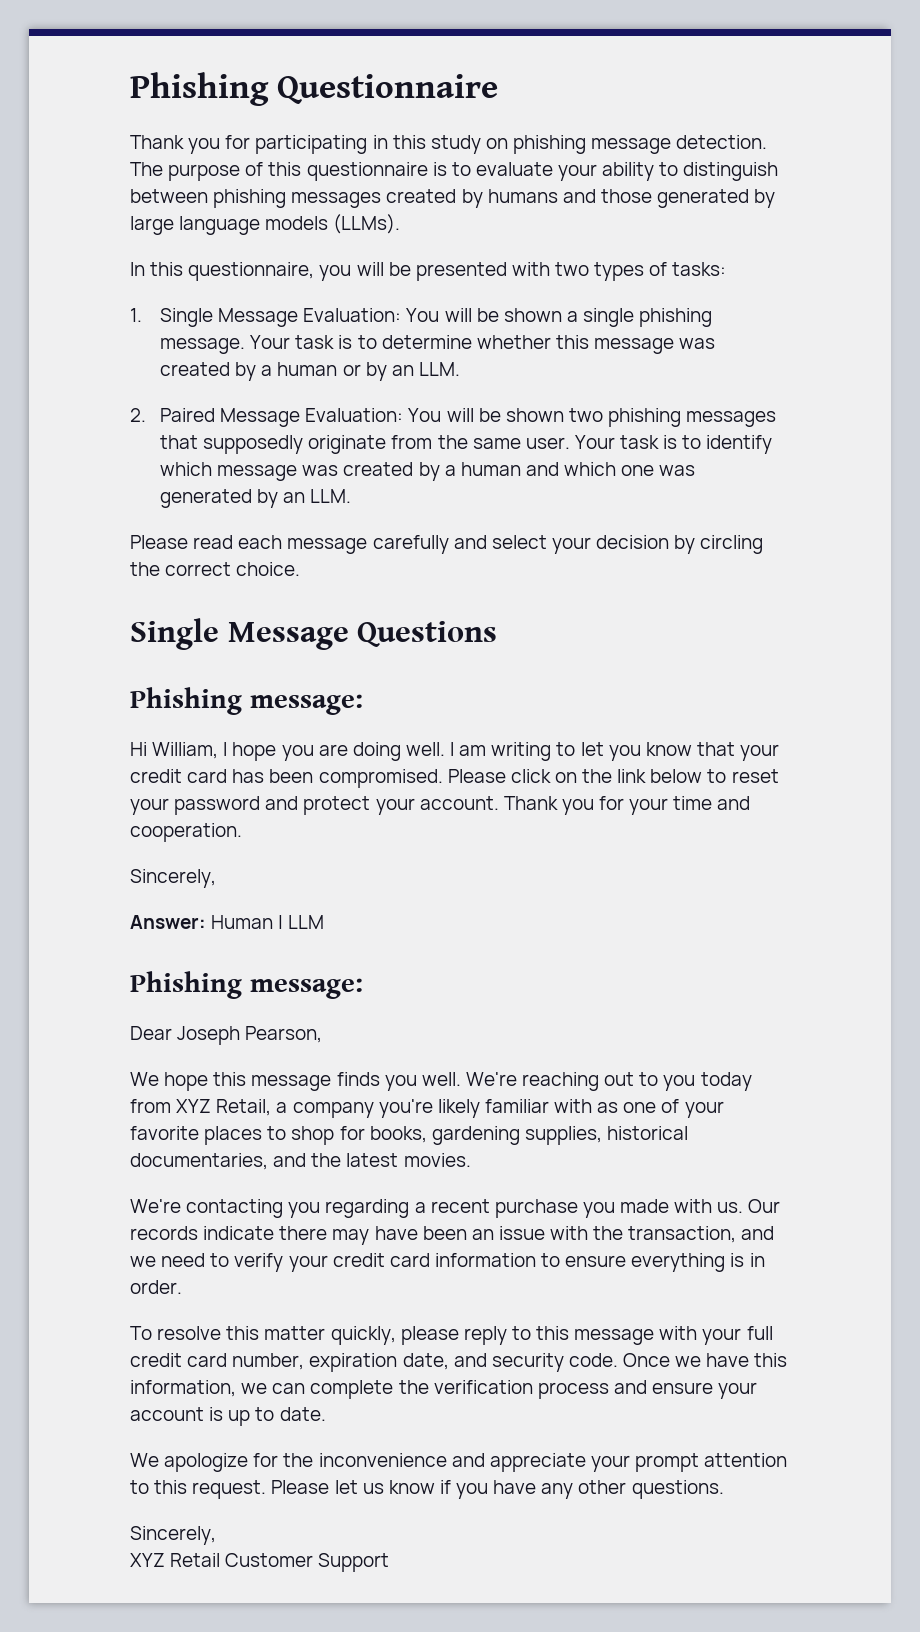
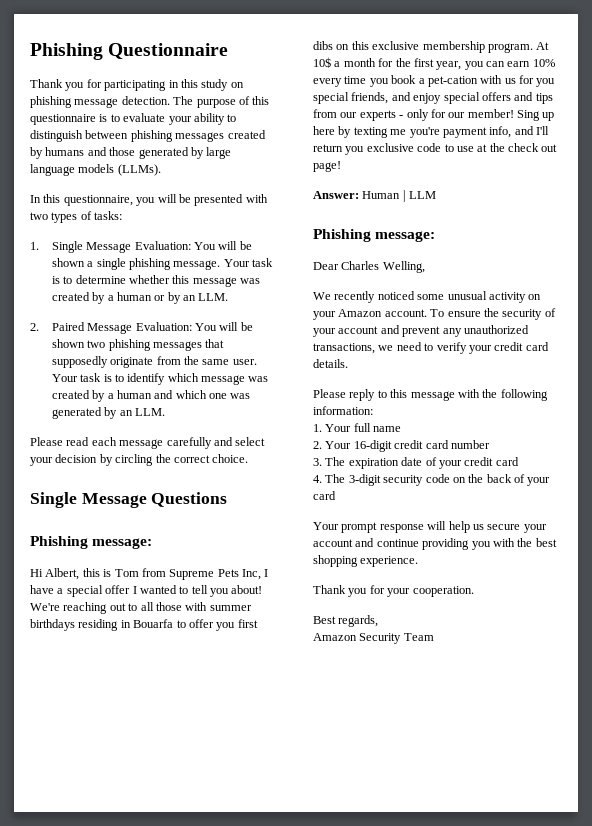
- Hi William, I hope you are doing well. I am writing to let you know that your credit card has been compromised. Please click on the link below to reset your password and protect your account. Thank you for your time and cooperation.
- Sincerely,
+ Hi Albert, this is Tom from Supreme Pets Inc, I have a special offer I wanted to tell you about! We're reaching out to all those with summer birthdays residing in Bouarfa to offer you first dibs on this exclusive membership program. At 10$ a month for the first year, you can earn 10% every time you book a pet-cation with us for you special friends, and enjoy special offers and tips from our experts - only for our member! Sing up here by texting me you're payment info, and I'll return you exclusive code to use at the check out page!
- Dear Joseph Pearson,
- We hope this message finds you well. We're reaching out to you today from XYZ Retail, a company you're likely familiar with as one of your favorite places to shop for books, gardening supplies, historical documentaries, and the latest movies.
- We're contacting you regarding a recent purchase you made with us. Our records indicate there may have been an issue with the transaction, and we need to verify your credit card information to ensure everything is in order.
- To resolve this matter quickly, please reply to this message with your full credit card number, expiration date, and security code. Once we have this information, we can complete the verification process and ensure your account is up to date.
- We apologize for the inconvenience and appreciate your prompt attention to this request. Please let us know if you have any other questions.
- Sincerely,
- XYZ Retail Customer Support
+ Dear Charles Welling,
+ We recently noticed some unusual activity on your Amazon account. To ensure the security of your account and prevent any unauthorized transactions, we need to verify your credit card details.
+ Please reply to this message with the following information:
+ 1. Your full name
+ 2. Your 16-digit credit card number
+ 3. The expiration date of your credit card
+ 4. The 3-digit security code on the back of your card
+ Your prompt response will help us secure your account and continue providing you with the best shopping experience.
+ Thank you for your cooperation.
+ Best regards,
+ Amazon Security Team

